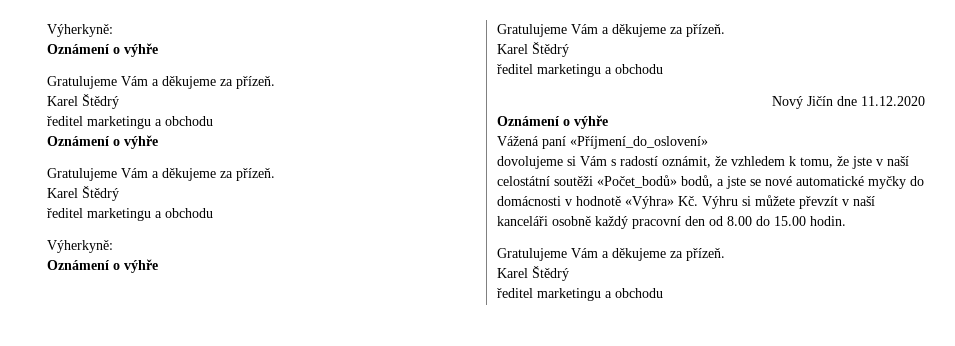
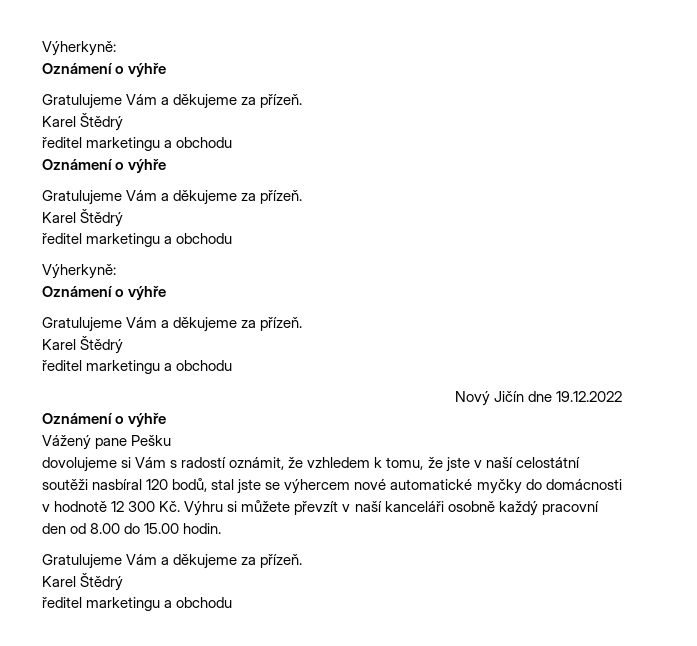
- Nový Jičín dne 11.12.2020
+ Nový Jičín dne 19.12.2022
  Oznámení o výhře
- Vážená paní «Příjmení_do_oslovení»
+ Vážený pane Pešku
- dovolujeme si Vám s radostí oznámit, že vzhledem k tomu, že jste v naší celostátní soutěži «Počet_bodů» bodů, a jste se nové automatické myčky do domácnosti v hodnotě «Výhra» Kč. Výhru si můžete převzít v naší kanceláři osobně každý pracovní den od 8.00 do 15.00 hodin.
+ dovolujeme si Vám s radostí oznámit, že vzhledem k tomu, že jste v naší celostátní soutěži nasbíral 120 bodů, stal jste se výhercem nové automatické myčky do domácnosti v hodnotě 12 300 Kč. Výhru si můžete převzít v naší kanceláři osobně každý pracovní den od 8.00 do 15.00 hodin.

